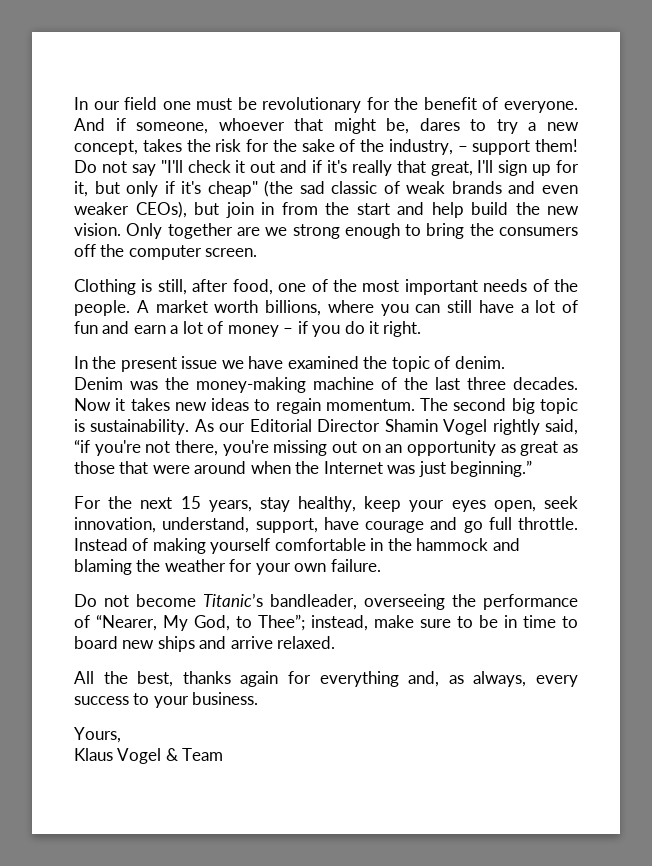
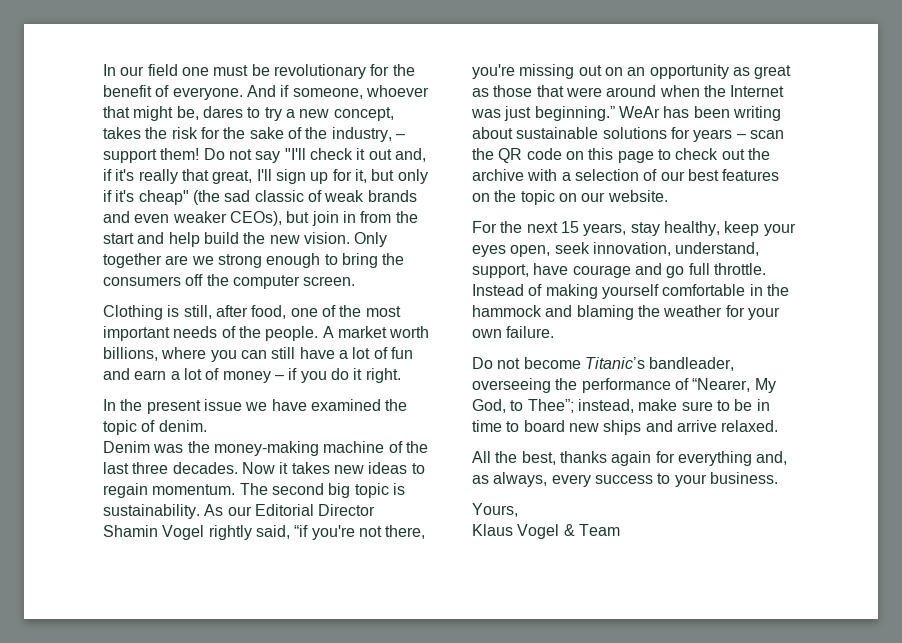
- Do not say "I'll check it out and if it's really that great, I'll sign up for it, but only if it's cheap" (the sad classic of weak brands and even weaker CEOs), but join in from the start and help build the new vision.
+ Do not say "I'll check it out and, if it's really that great, I'll sign up for it, but only if it's cheap" (the sad classic of weak brands and even weaker CEOs), but join in from the start and help build the new vision.
+ WeAr has been writing about sustainable solutions for years – scan the QR code on this page to check out the archive with a selection of our best features on the topic on our website.

